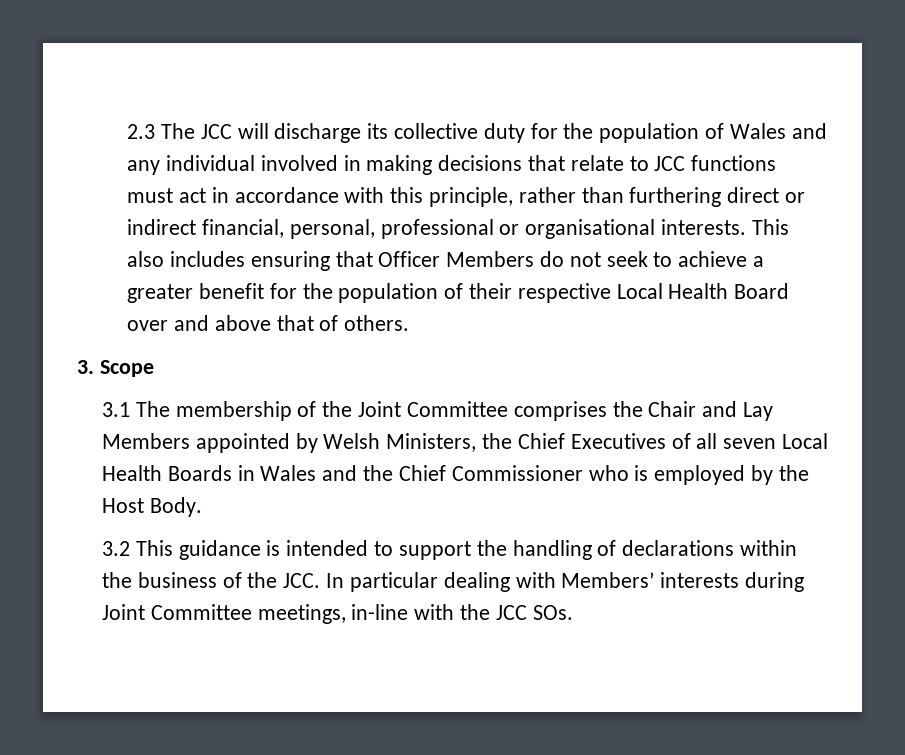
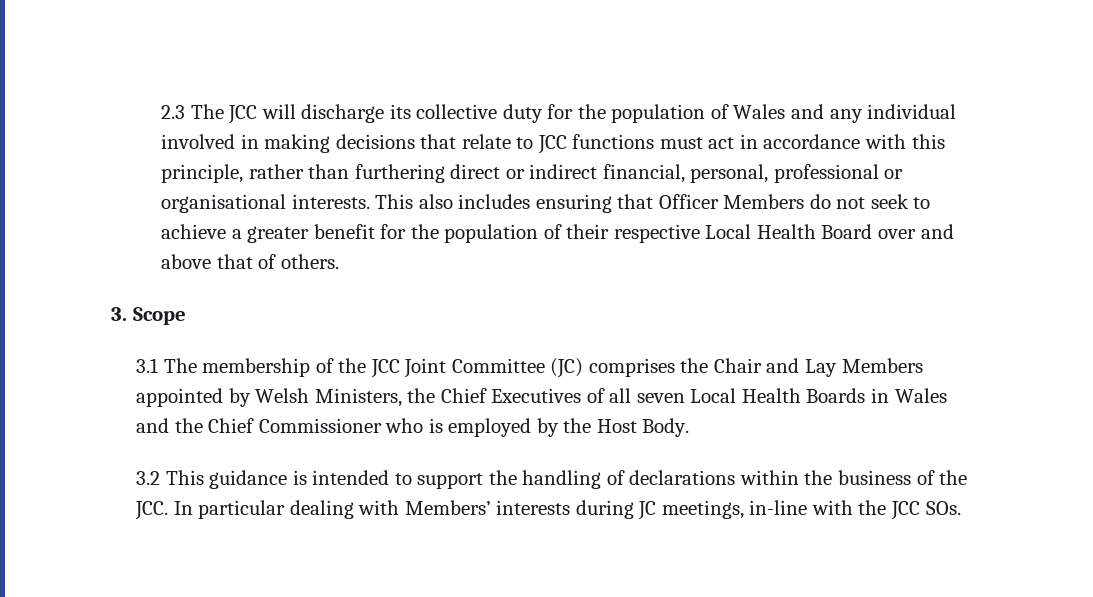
- 3.1 The membership of the Joint Committee comprises the Chair and Lay Members appointed by Welsh Ministers, the Chief Executives of all seven Local Health Boards in Wales and the Chief Commissioner who is employed by the Host Body.
+ 3.1 The membership of the JCC Joint Committee (JC) comprises the Chair and Lay Members appointed by Welsh Ministers, the Chief Executives of all seven Local Health Boards in Wales and the Chief Commissioner who is employed by the Host Body.
- 3.2 This guidance is intended to support the handling of declarations within the business of the JCC. In particular dealing with Members’ interests during Joint Committee meetings, in-line with the JCC SOs.
+ 3.2 This guidance is intended to support the handling of declarations within the business of the JCC. In particular dealing with Members’ interests during JC meetings, in-line with the JCC SOs.

